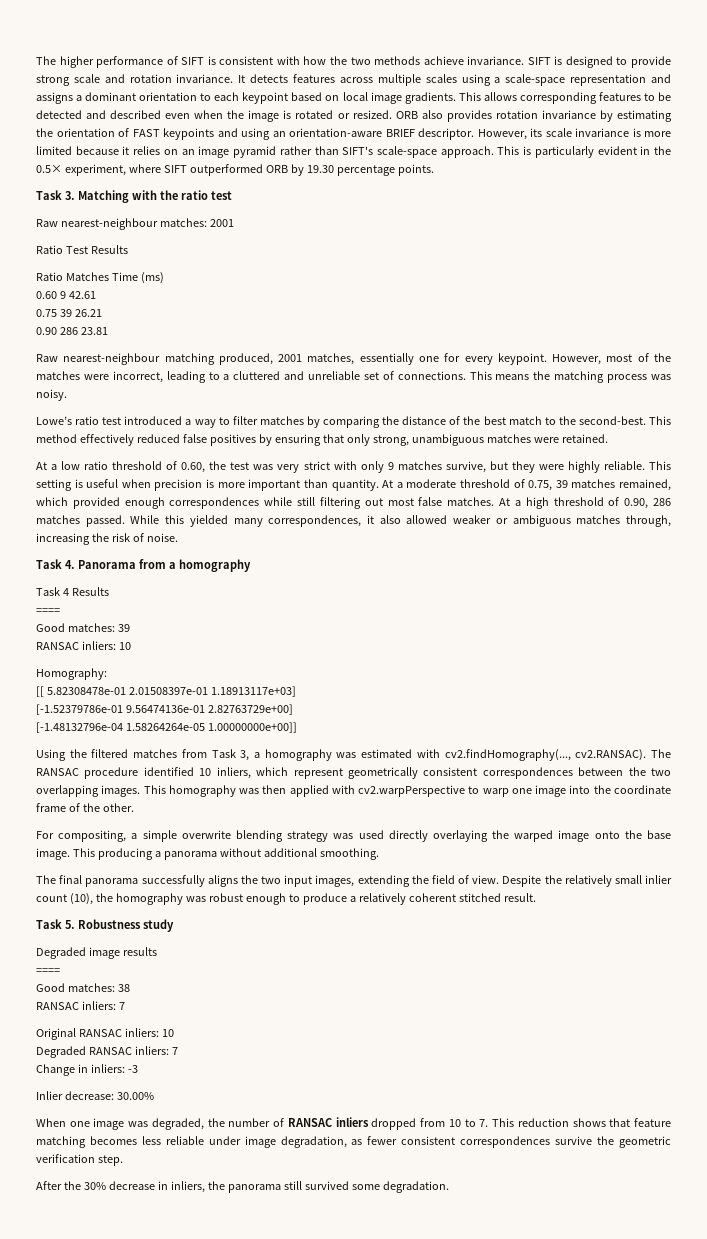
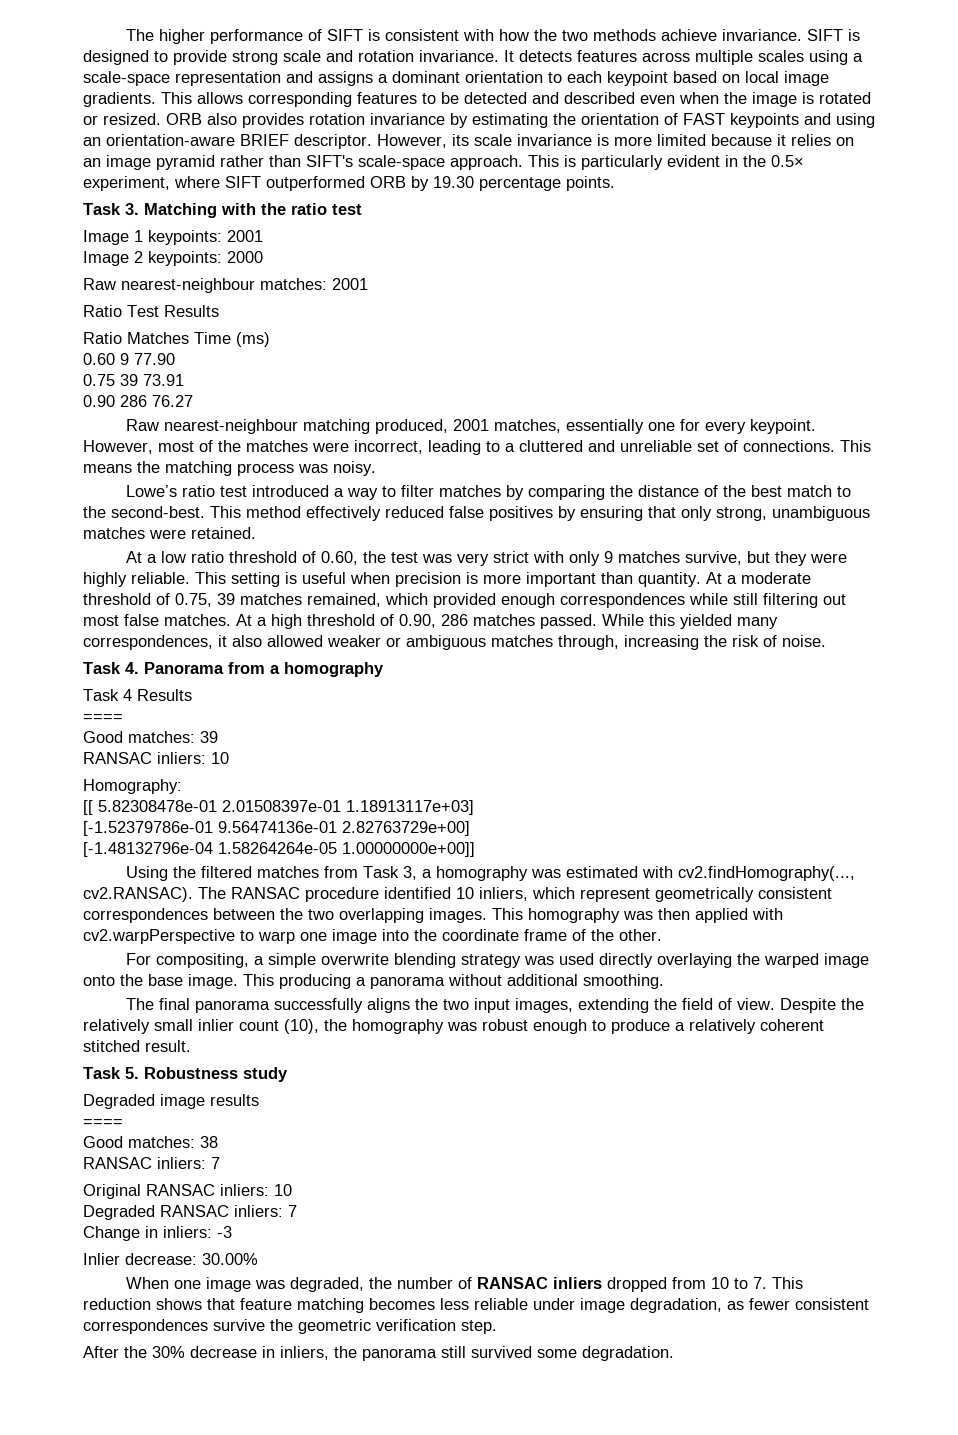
+ Image 1 keypoints: 2001
+ Image 2 keypoints: 2000
- 0.60 9 42.61
+ 0.60 9 77.90
- 0.75 39 26.21
+ 0.75 39 73.91
- 0.90 286 23.81
+ 0.90 286 76.27

